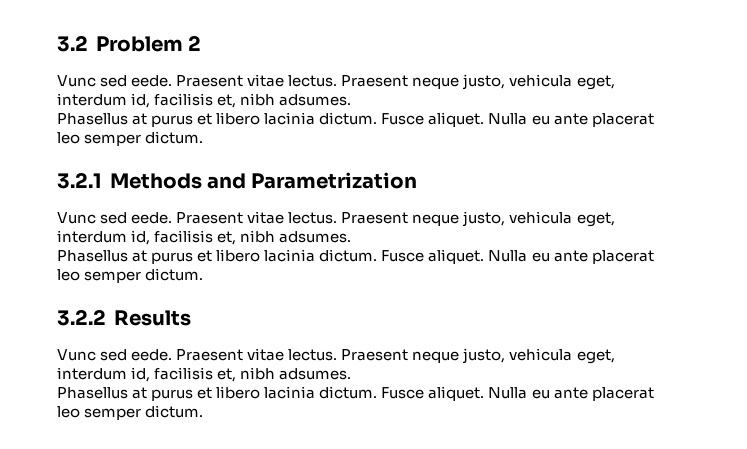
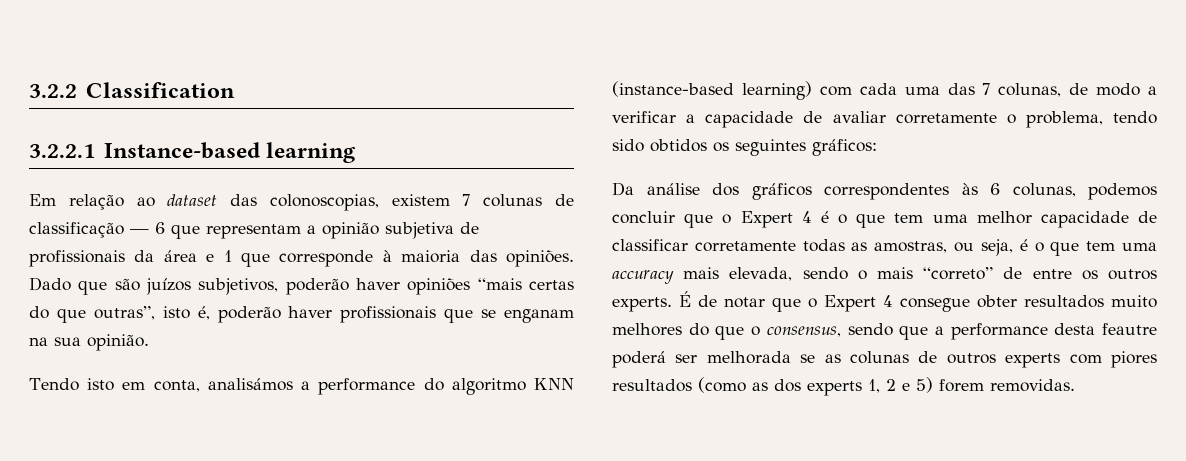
- 3.2 Problem 2
- Vunc sed eede. Praesent vitae lectus. Praesent neque justo, vehicula eget, interdum id, facilisis et, nibh adsumes.
- Phasellus at purus et libero lacinia dictum. Fusce aliquet. Nulla eu ante placerat leo semper dictum.
- 3.2.1 Methods and Parametrization
- Vunc sed eede. Praesent vitae lectus. Praesent neque justo, vehicula eget, interdum id, facilisis et, nibh adsumes.
- Phasellus at purus et libero lacinia dictum. Fusce aliquet. Nulla eu ante placerat leo semper dictum.
- 3.2.2 Results
- Vunc sed eede. Praesent vitae lectus. Praesent neque justo, vehicula eget, interdum id, facilisis et, nibh adsumes.
- Phasellus at purus et libero lacinia dictum. Fusce aliquet. Nulla eu ante placerat leo semper dictum.
+ 3.2.2 Classification
+ 3.2.2.1 Instance-based learning
+ Em relação ao dataset das colonoscopias, existem 7 colunas de classificação — 6 que representam a opinião subjetiva de profissionais da área e 1 que corresponde à maioria das opiniões. Dado que são juízos subjetivos, poderão haver opiniões “mais certas do que outras”, isto é, poderão haver profissionais que se enganam na sua opinião.
+ Tendo isto em conta, analisámos a performance do algoritmo KNN (instance-based learning) com cada uma das 7 colunas, de modo a verificar a capacidade de avaliar corretamente o problema, tendo sido obtidos os seguintes gráficos:
+ Da análise dos gráficos correspondentes às 6 colunas, podemos concluir que o Expert 4 é o que tem uma melhor capacidade de classificar corretamente todas as amostras, ou seja, é o que tem uma accuracy mais elevada, sendo o mais “correto” de entre os outros experts. É de notar que o Expert 4 consegue obter resultados muito melhores do que o consensus, sendo que a performance desta feautre poderá ser melhorada se as colunas de outros experts com piores resultados (como as dos experts 1, 2 e 5) forem removidas.

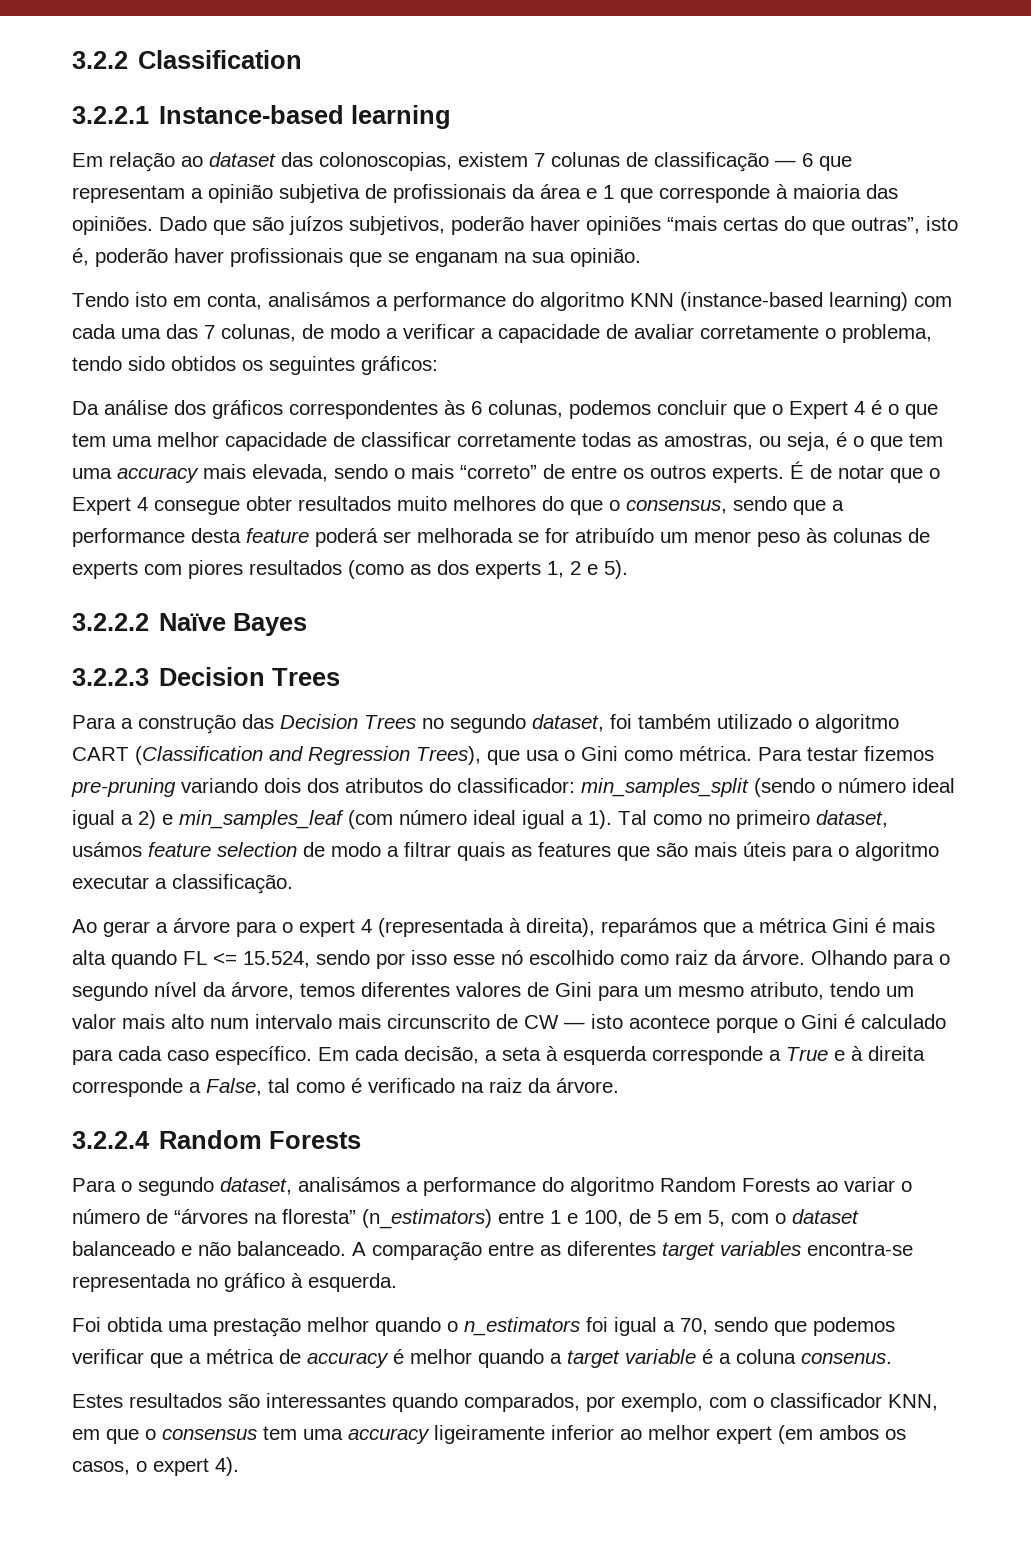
- É de notar que o Expert 4 consegue obter resultados muito melhores do que o consensus, sendo que a performance desta feautre poderá ser melhorada se as colunas de outros experts com piores resultados (como as dos experts 1, 2 e 5) forem removidas.
+ É de notar que o Expert 4 consegue obter resultados muito melhores do que o consensus, sendo que a performance desta feature poderá ser melhorada se for atribuído um menor peso às colunas de experts com piores resultados (como as dos experts 1, 2 e 5).
+ 3.2.2.2 Naïve Bayes
+ 3.2.2.3 Decision Trees
+ Para a construção das Decision Trees no segundo dataset, foi também utilizado o algoritmo CART (Classification and Regression Trees), que usa o Gini como métrica. Para testar fizemos pre-pruning variando dois dos atributos do classificador: min_samples_split (sendo o número ideal igual a 2) e min_samples_leaf (com número ideal igual a 1). Tal como no primeiro dataset, usámos feature selection de modo a filtrar quais as features que são mais úteis para o algoritmo executar a classificação.
+ Ao gerar a árvore para o expert 4 (representada à direita), reparámos que a métrica Gini é mais alta quando FL <= 15.524, sendo por isso esse nó escolhido como raiz da árvore. Olhando para o segundo nível da árvore, temos diferentes valores de Gini para um mesmo atributo, tendo um valor mais alto num intervalo mais circunscrito de CW — isto acontece porque o Gini é calculado para cada caso específico. Em cada decisão, a seta à esquerda corresponde a True e à direita corresponde a False, tal como é verificado na raiz da árvore.
+ 3.2.2.4 Random Forests
+ Para o segundo dataset, analisámos a performance do algoritmo Random Forests ao variar o número de “árvores na floresta” (n_estimators) entre 1 e 100, de 5 em 5, com o dataset balanceado e não balanceado. A comparação entre as diferentes target variables encontra-se representada no gráfico à esquerda.
+ Foi obtida uma prestação melhor quando o n_estimators foi igual a 70, sendo que podemos verificar que a métrica de accuracy é melhor quando a target variable é a coluna consenus.
+ Estes resultados são interessantes quando comparados, por exemplo, com o classificador KNN, em que o consensus tem uma accuracy ligeiramente inferior ao melhor expert (em ambos os casos, o expert 4).

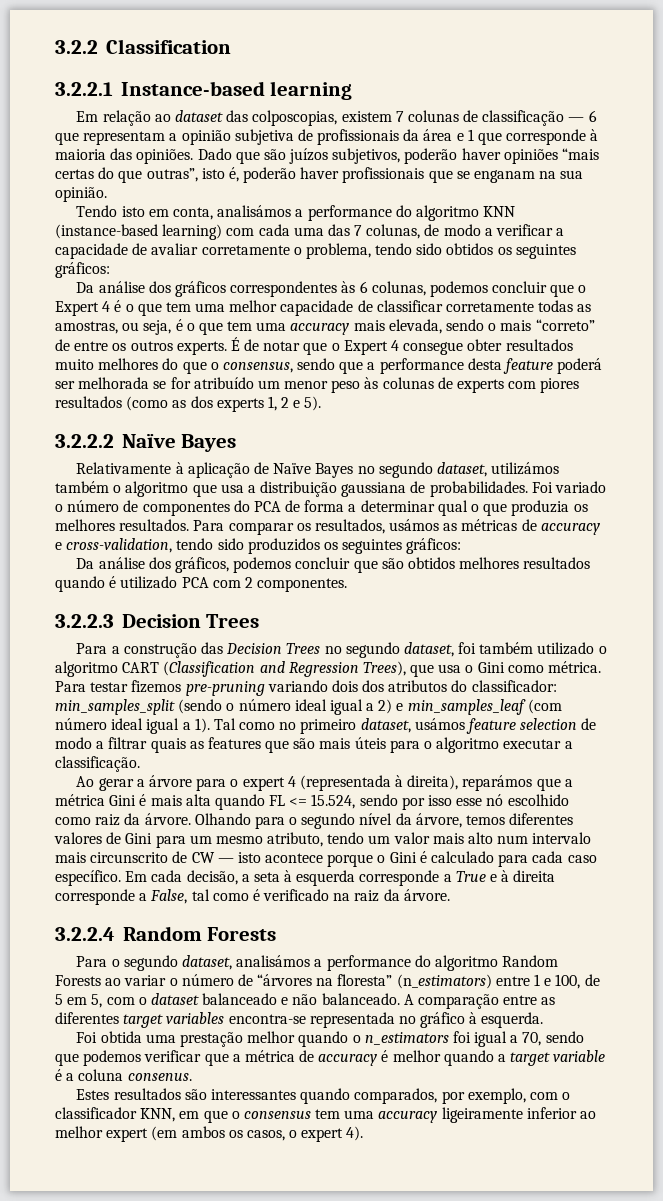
- Em relação ao dataset das colonoscopias, existem 7 colunas de classificação — 6 que representam a opinião subjetiva de profissionais da área e 1 que corresponde à maioria das opiniões.
+ Em relação ao dataset das colposcopias, existem 7 colunas de classificação — 6 que representam a opinião subjetiva de profissionais da área e 1 que corresponde à maioria das opiniões.
+ Relativamente à aplicação de Naïve Bayes no segundo dataset, utilizámos também o algoritmo que usa a distribuição gaussiana de probabilidades. Foi variado o número de componentes do PCA de forma a determinar qual o que produzia os melhores resultados. Para comparar os resultados, usámos as métricas de accuracy e cross-validation, tendo sido produzidos os seguintes gráficos:
+ Da análise dos gráficos, podemos concluir que são obtidos melhores resultados quando é utilizado PCA com 2 componentes.

